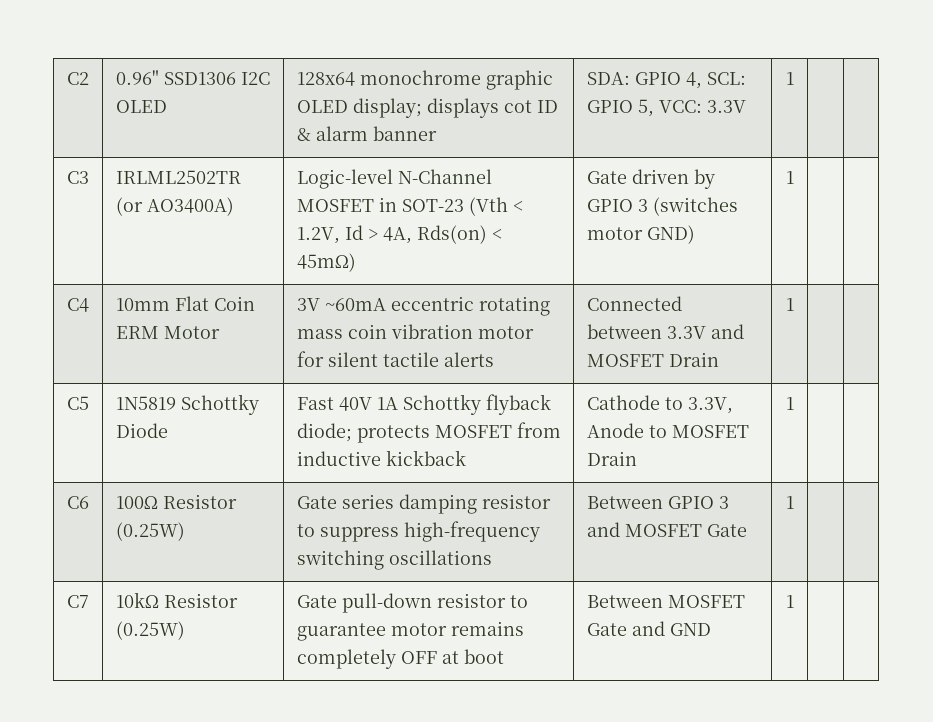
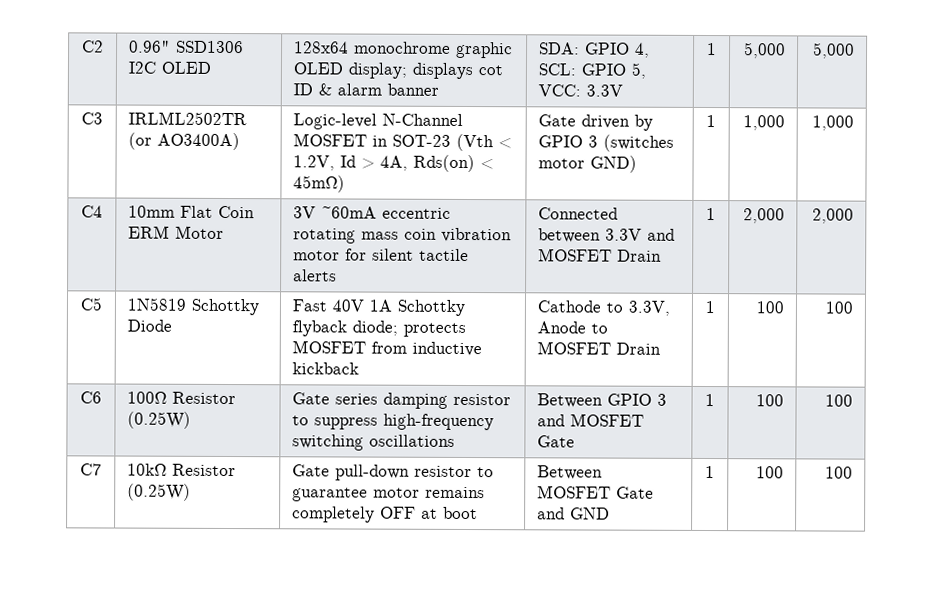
- C2 | 0.96" SSD1306 I2C OLED | 128x64 monochrome graphic OLED display; displays cot ID & alarm banner | SDA: GPIO 4, SCL: GPIO 5, VCC: 3.3V | 1 | |
+ C2 | 0.96" SSD1306 I2C OLED | 128x64 monochrome graphic OLED display; displays cot ID & alarm banner | SDA: GPIO 4, SCL: GPIO 5, VCC: 3.3V | 1 | 5,000 | 5,000
- C3 | IRLML2502TR (or AO3400A) | Logic-level N-Channel MOSFET in SOT-23 (Vth < 1.2V, Id > 4A, Rds(on) < 45mΩ) | Gate driven by GPIO 3 (switches motor GND) | 1 | |
+ C3 | IRLML2502TR (or AO3400A) | Logic-level N-Channel MOSFET in SOT-23 (Vth < 1.2V, Id > 4A, Rds(on) < 45mΩ) | Gate driven by GPIO 3 (switches motor GND) | 1 | 1,000 | 1,000
- C4 | 10mm Flat Coin ERM Motor | 3V ~60mA eccentric rotating mass coin vibration motor for silent tactile alerts | Connected between 3.3V and MOSFET Drain | 1 | |
+ C4 | 10mm Flat Coin ERM Motor | 3V ~60mA eccentric rotating mass coin vibration motor for silent tactile alerts | Connected between 3.3V and MOSFET Drain | 1 | 2,000 | 2,000
- C5 | 1N5819 Schottky Diode | Fast 40V 1A Schottky flyback diode; protects MOSFET from inductive kickback | Cathode to 3.3V, Anode to MOSFET Drain | 1 | |
+ C5 | 1N5819 Schottky Diode | Fast 40V 1A Schottky flyback diode; protects MOSFET from inductive kickback | Cathode to 3.3V, Anode to MOSFET Drain | 1 | 100 | 100
- C6 | 100Ω Resistor (0.25W) | Gate series damping resistor to suppress high-frequency switching oscillations | Between GPIO 3 and MOSFET Gate | 1 | |
+ C6 | 100Ω Resistor (0.25W) | Gate series damping resistor to suppress high-frequency switching oscillations | Between GPIO 3 and MOSFET Gate | 1 | 100 | 100
- C7 | 10kΩ Resistor (0.25W) | Gate pull-down resistor to guarantee motor remains completely OFF at boot | Between MOSFET Gate and GND | 1 | |
+ C7 | 10kΩ Resistor (0.25W) | Gate pull-down resistor to guarantee motor remains completely OFF at boot | Between MOSFET Gate and GND | 1 | 100 | 100

